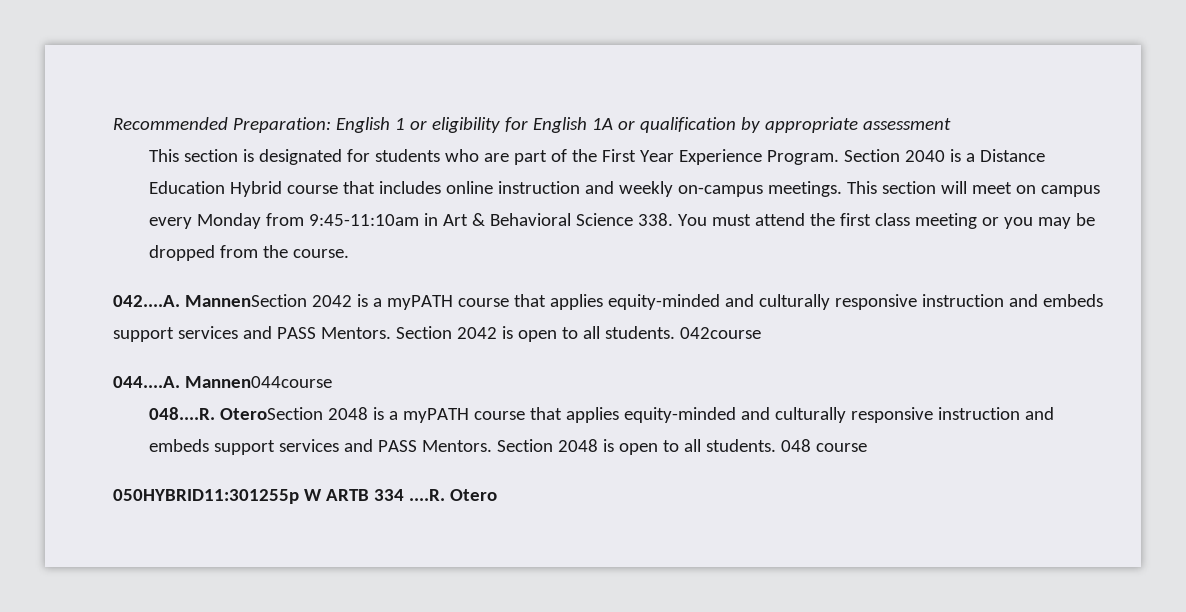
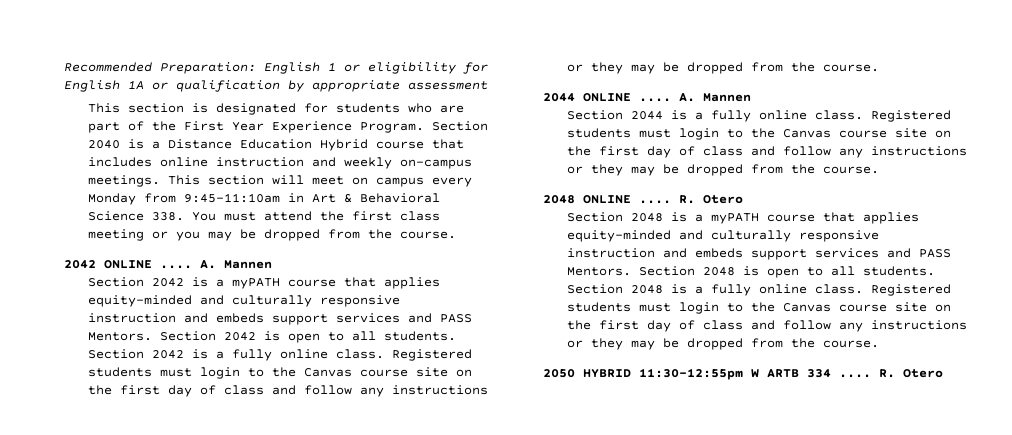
- 042....A. MannenSection 2042 is a myPATH course that applies equity-minded and culturally responsive instruction and embeds support services and PASS Mentors.
+ 2042 ONLINE .... A. Mannen
+ Section 2042 is a myPATH course that applies equity-minded and culturally responsive instruction and embeds support services and PASS Mentors.
- 042course
- 044....A. Mannen044course
- 048....R. OteroSection 2048 is a myPATH course that applies equity-minded and culturally responsive instruction and embeds support services and PASS Mentors.
+ Section 2042 is a fully online class. Registered students must login to the Canvas course site on the first day of class and follow any instructions or they may be dropped from the course.
+ 2044 ONLINE .... A. Mannen
+ Section 2044 is a fully online class. Registered students must login to the Canvas course site on the first day of class and follow any instructions or they may be dropped from the course.
+ 2048 ONLINE .... R. Otero
+ Section 2048 is a myPATH course that applies equity-minded and culturally responsive instruction and embeds support services and PASS Mentors.
- 048 course
- 050HYBRID11:301255p W ARTB 334 ....R. Otero
+ Section 2048 is a fully online class. Registered students must login to the Canvas course site on the first day of class and follow any instructions or they may be dropped from the course.
+ 2050 HYBRID 11:30-12:55pm W ARTB 334 .... R. Otero

